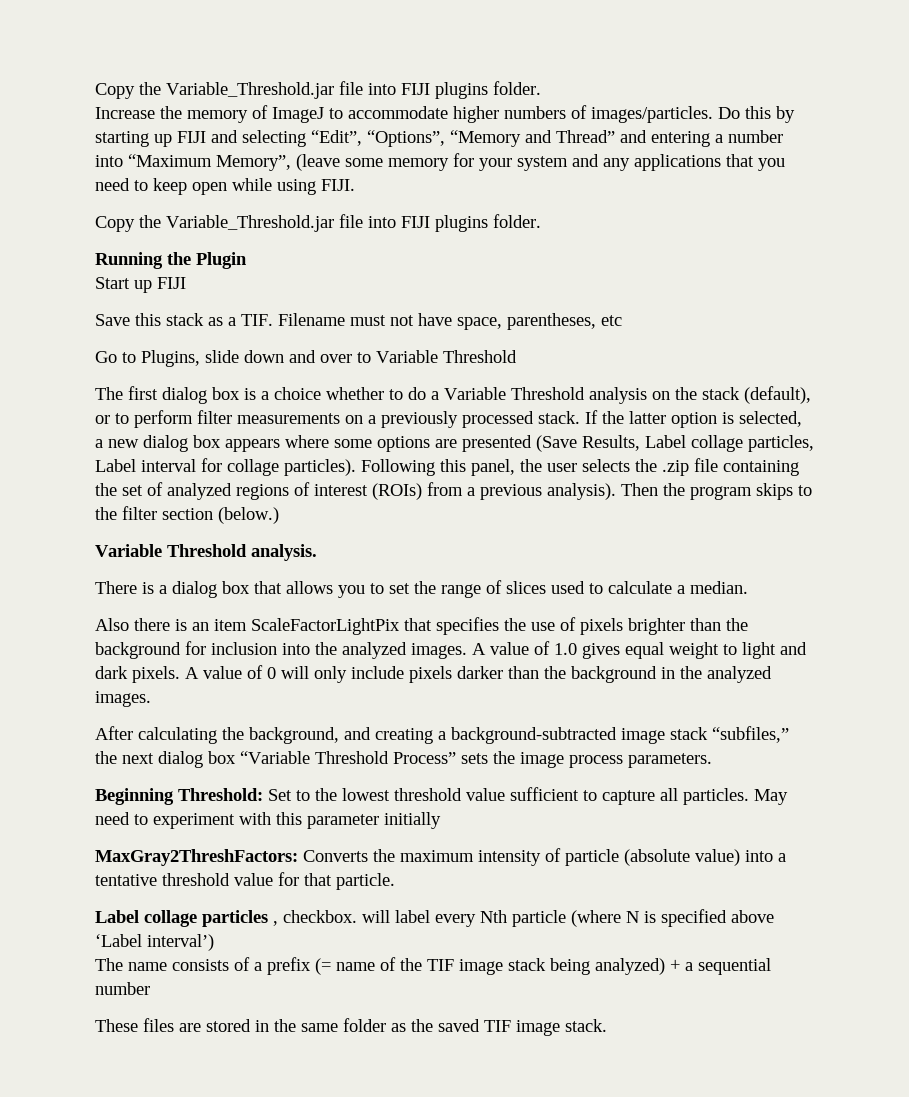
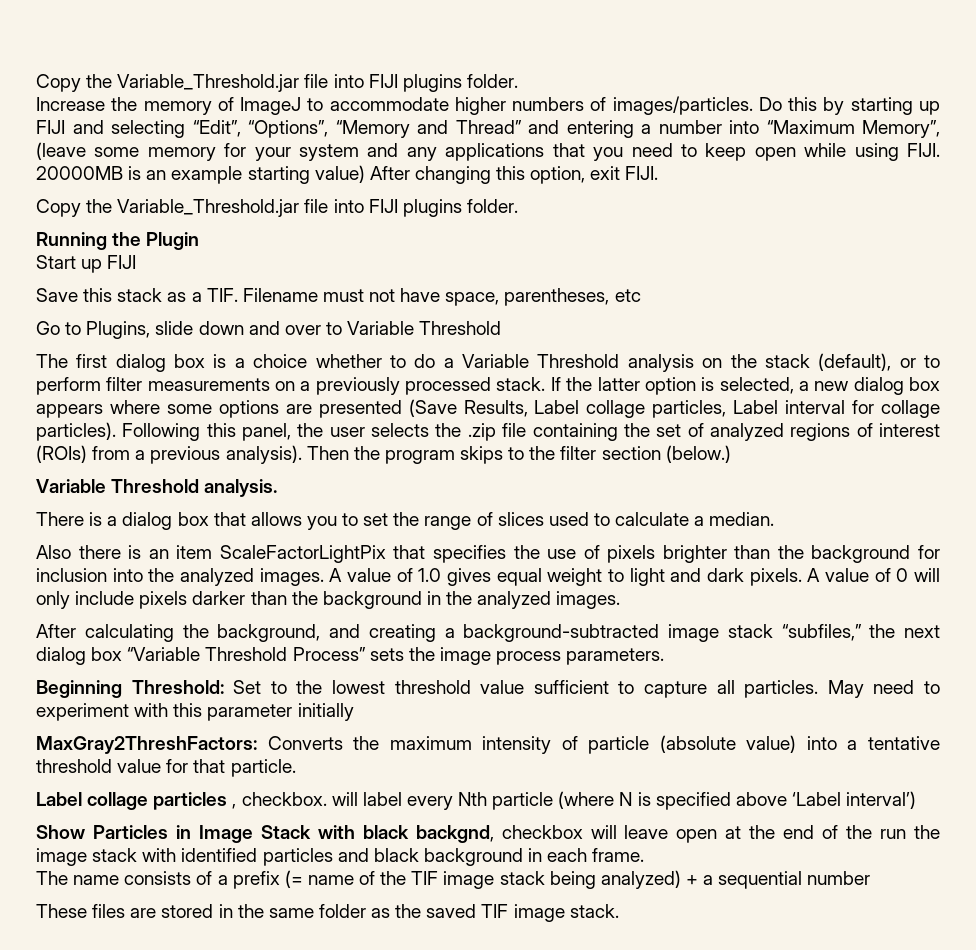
+ 20000MB is an example starting value) After changing this option, exit FIJI.
+ Show Particles in Image Stack with black backgnd, checkbox will leave open at the end of the run the image stack with identified particles and black background in each frame.

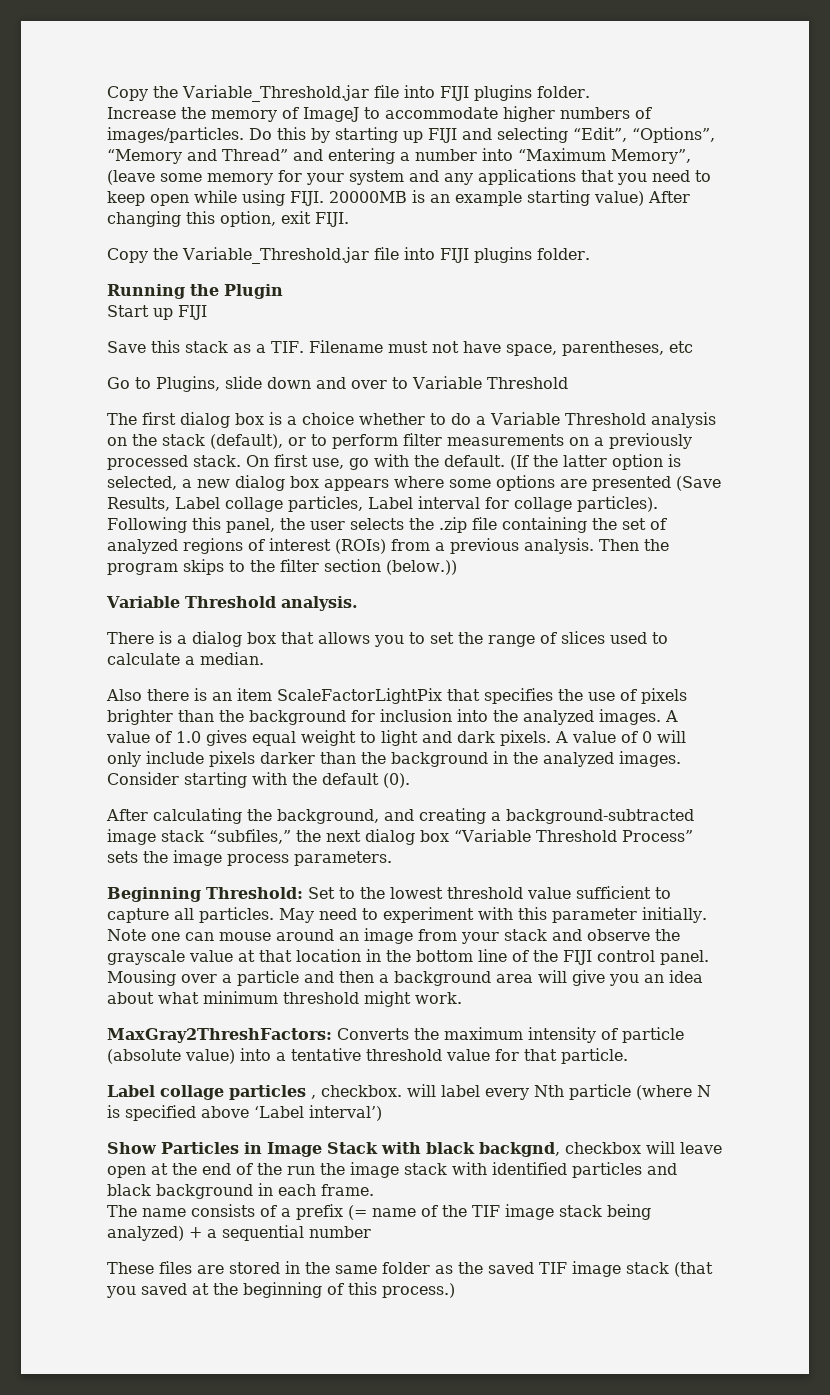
- If the latter option is selected, a new dialog box appears where some options are presented (Save Results, Label collage particles, Label interval for collage particles).
+ On first use, go with the default. (If the latter option is selected, a new dialog box appears where some options are presented (Save Results, Label collage particles, Label interval for collage particles).
- Following this panel, the user selects the .zip file containing the set of analyzed regions of interest (ROIs) from a previous analysis).
+ Following this panel, the user selects the .zip file containing the set of analyzed regions of interest (ROIs) from a previous analysis.
- Then the program skips to the filter section (below.)
+ Then the program skips to the filter section (below.))
+ Consider starting with the default (0).
- May need to experiment with this parameter initially
+ May need to experiment with this parameter initially. Note one can mouse around an image from your stack and observe the grayscale value at that location in the bottom line of the FIJI control panel. Mousing over a particle and then a background area will give you an idea about what minimum threshold might work.
- These files are stored in the same folder as the saved TIF image stack.
+ These files are stored in the same folder as the saved TIF image stack (that you saved at the beginning of this process.)

